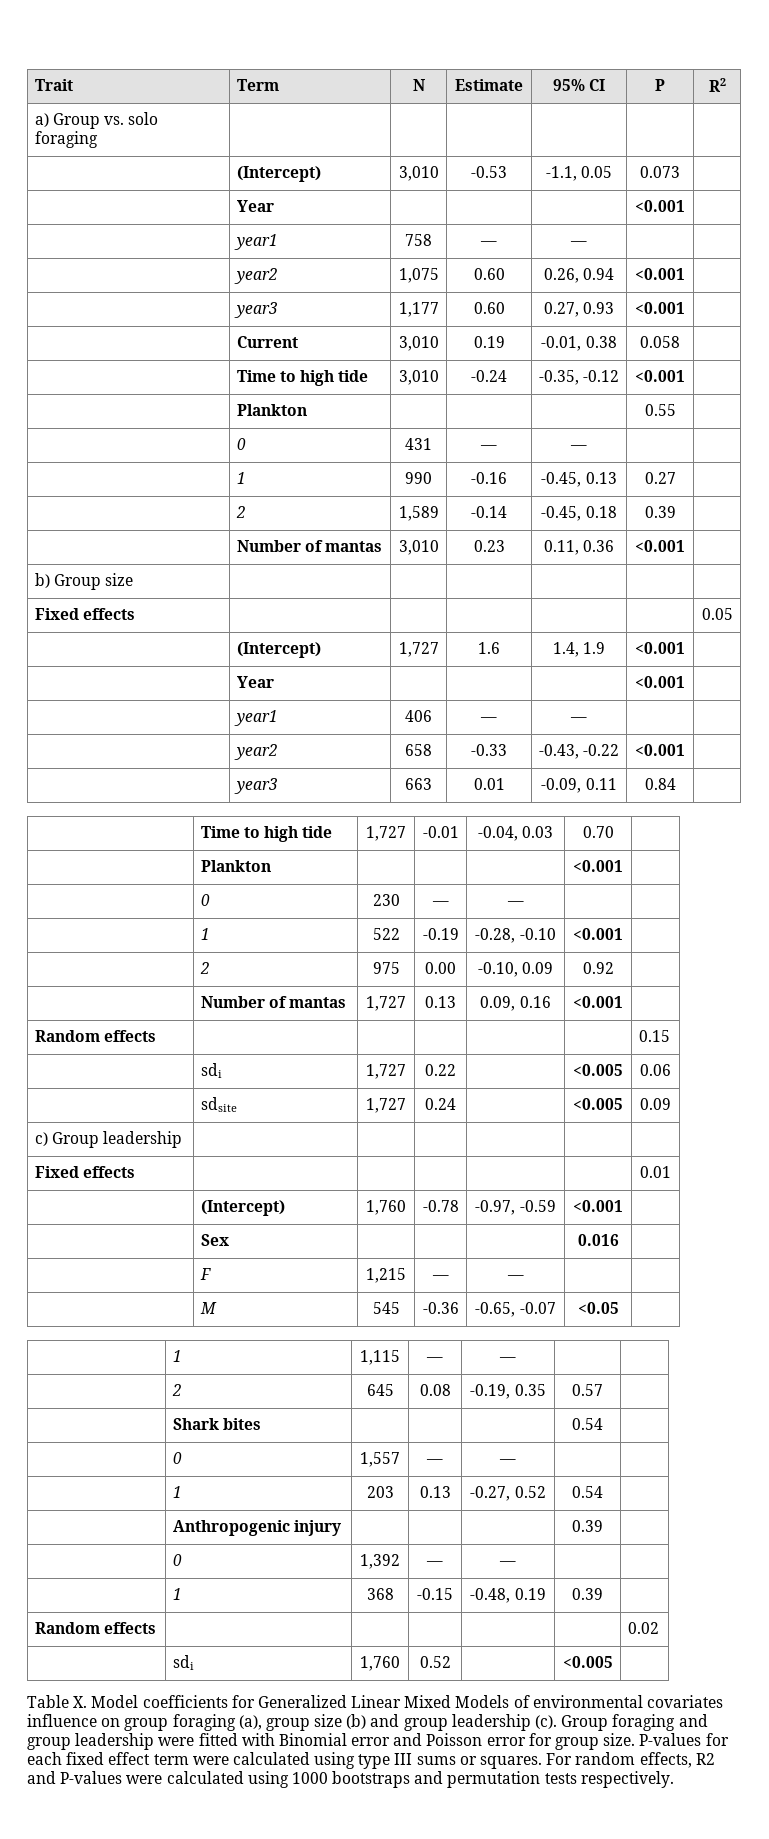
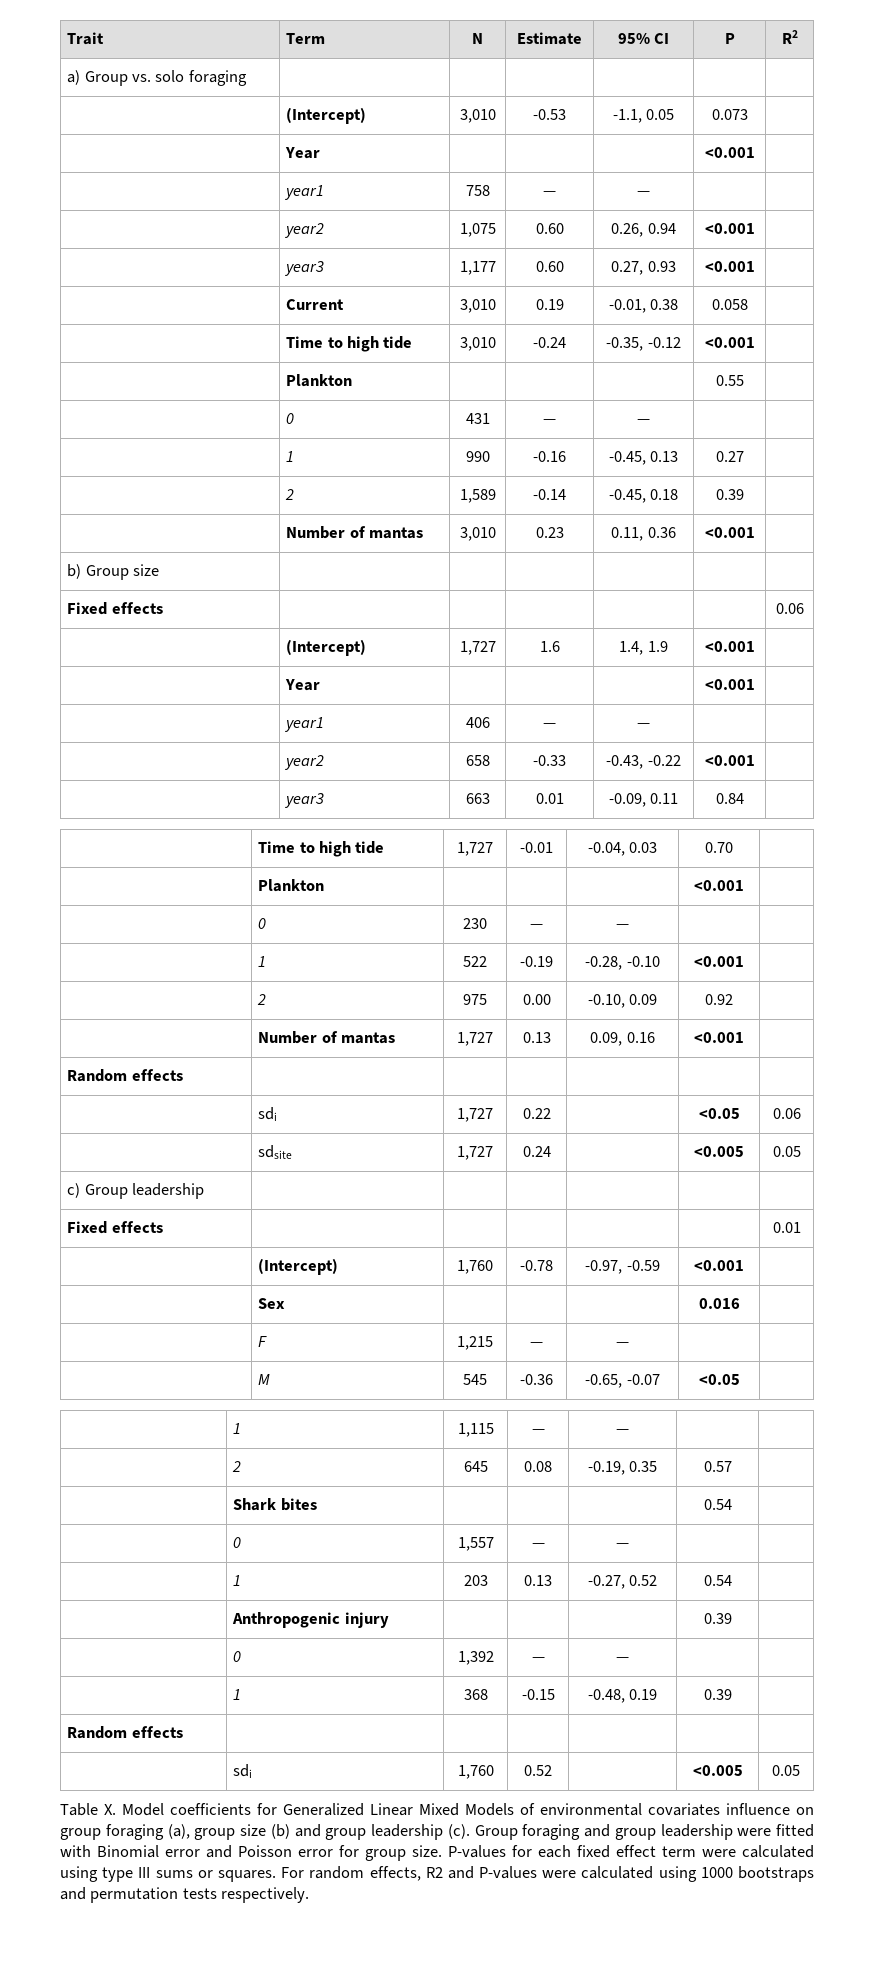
- Fixed effects | | | | | | 0.05
+ Fixed effects | | | | | | 0.06
  | Number of mantas | 1,727 | 0.13 | 0.09, 0.16 | <0.001 |
- Random effects | | | | | | 0.15
+ Random effects | | | | | |
- | sdi | 1,727 | 0.22 | | <0.005 | 0.06
+ | sdi | 1,727 | 0.22 | | <0.05 | 0.06
- | sdsite | 1,727 | 0.24 | | <0.005 | 0.09
+ | sdsite | 1,727 | 0.24 | | <0.005 | 0.05
  | 1 | 368 | -0.15 | -0.48, 0.19 | 0.39 |
- Random effects | | | | | | 0.02
+ Random effects | | | | | |
- | sdi | 1,760 | 0.52 | | <0.005 |
+ | sdi | 1,760 | 0.52 | | <0.005 | 0.05

